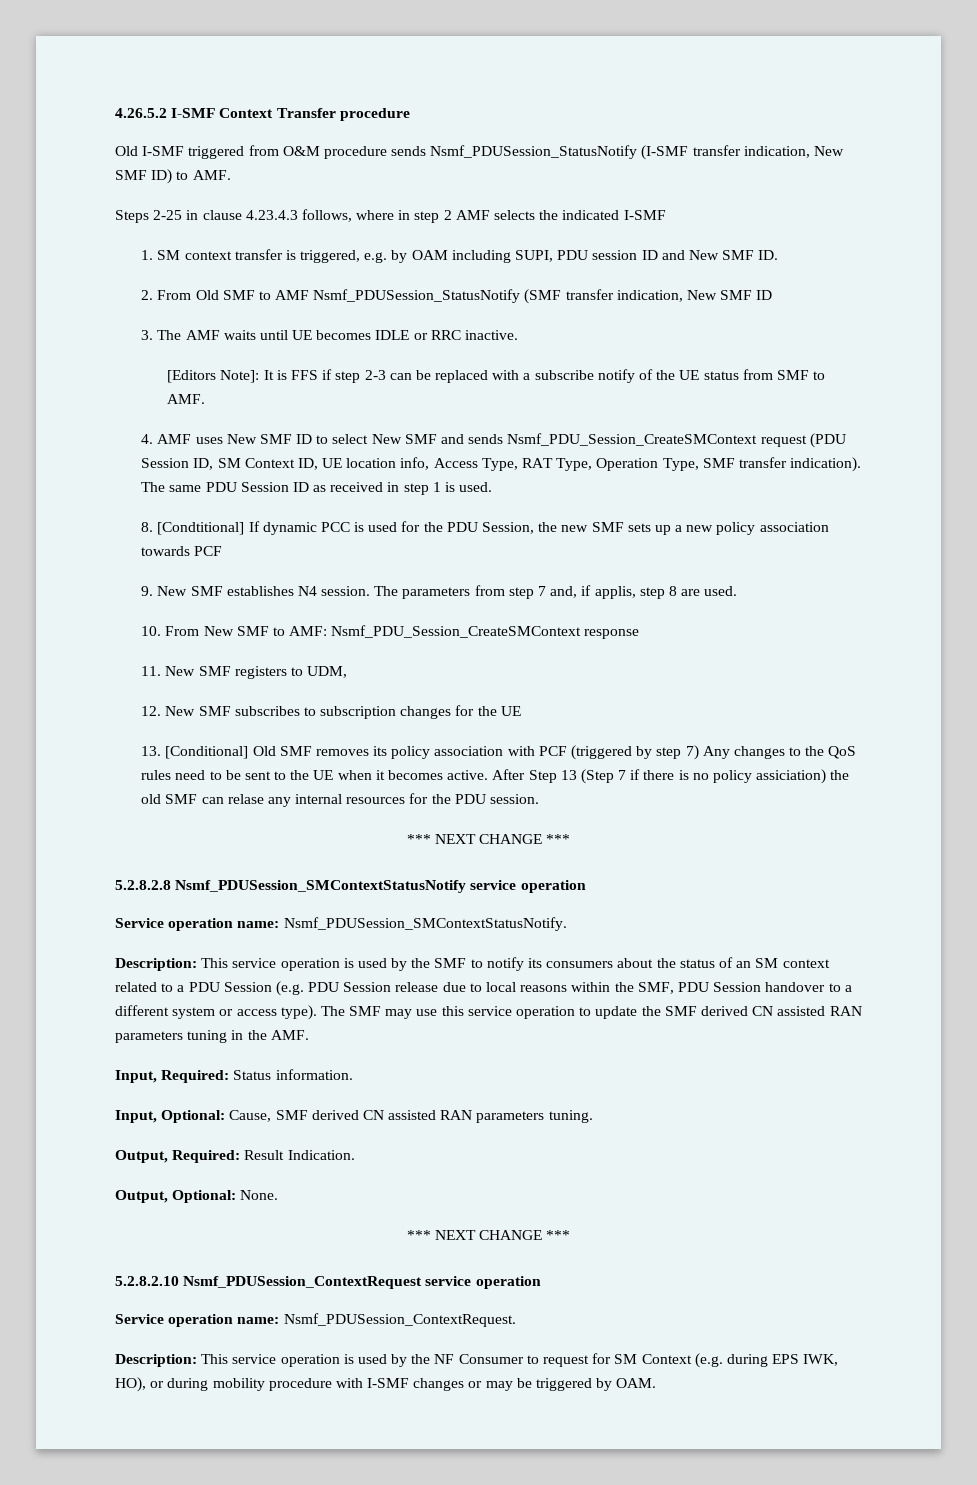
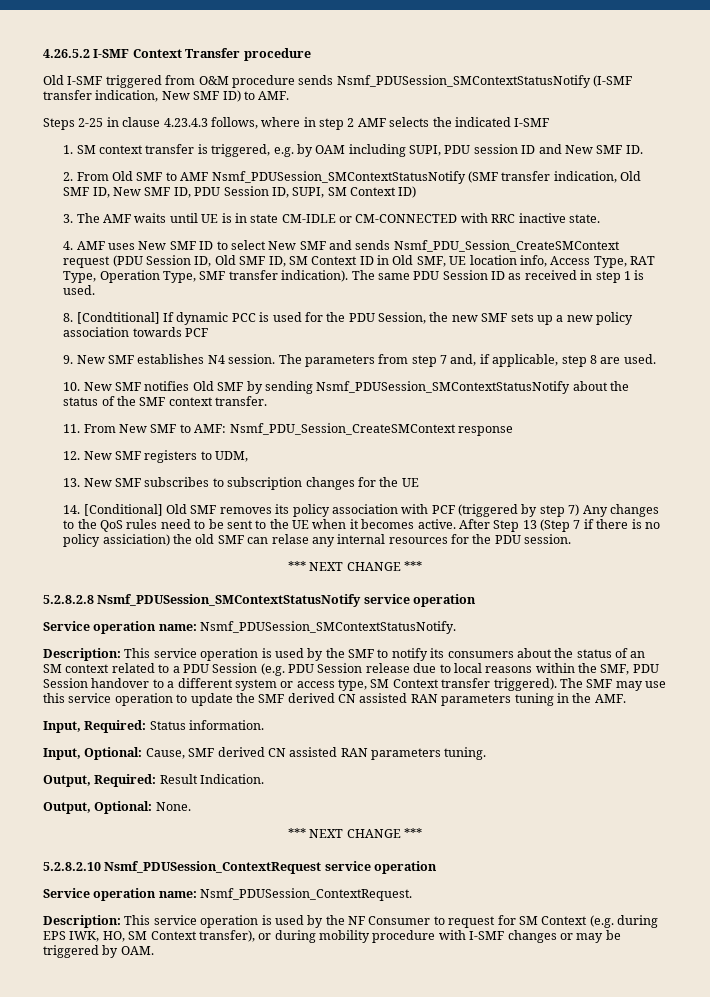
- Old I-SMF triggered from O&M procedure sends Nsmf_PDUSession_StatusNotify (I-SMF transfer indication, New SMF ID) to AMF.
+ Old I-SMF triggered from O&M procedure sends Nsmf_PDUSession_SMContextStatusNotify (I-SMF transfer indication, New SMF ID) to AMF.
- 2. From Old SMF to AMF Nsmf_PDUSession_StatusNotify (SMF transfer indication, New SMF ID
+ 2. From Old SMF to AMF Nsmf_PDUSession_SMContextStatusNotify (SMF transfer indication, Old SMF ID, New SMF ID, PDU Session ID, SUPI, SM Context ID)
- 3. The AMF waits until UE becomes IDLE or RRC inactive.
- [Editors Note]: It is FFS if step 2-3 can be replaced with a subscribe notify of the UE status from SMF to AMF.
+ 3. The AMF waits until UE is in state CM-IDLE or CM-CONNECTED with RRC inactive state.
- 4. AMF uses New SMF ID to select New SMF and sends Nsmf_PDU_Session_CreateSMContext request (PDU Session ID, SM Context ID, UE location info, Access Type, RAT Type, Operation Type, SMF transfer indication).
+ 4. AMF uses New SMF ID to select New SMF and sends Nsmf_PDU_Session_CreateSMContext request (PDU Session ID, Old SMF ID, SM Context ID in Old SMF, UE location info, Access Type, RAT Type, Operation Type, SMF transfer indication).
- The parameters from step 7 and, if applis, step 8 are used.
+ The parameters from step 7 and, if applicable, step 8 are used.
- 10. From New SMF to AMF: Nsmf_PDU_Session_CreateSMContext response
+ 10. New SMF notifies Old SMF by sending Nsmf_PDUSession_SMContextStatusNotify about the status of the SMF context transfer.
+ 11. From New SMF to AMF: Nsmf_PDU_Session_CreateSMContext response
- 11. New SMF registers to UDM,
+ 12. New SMF registers to UDM,
- 12. New SMF subscribes to subscription changes for the UE
+ 13. New SMF subscribes to subscription changes for the UE
- 13. [Conditional] Old SMF removes its policy association with PCF (triggered by step 7) Any changes to the QoS rules need to be sent to the UE when it becomes active.
+ 14. [Conditional] Old SMF removes its policy association with PCF (triggered by step 7) Any changes to the QoS rules need to be sent to the UE when it becomes active.
- Description: This service operation is used by the SMF to notify its consumers about the status of an SM context related to a PDU Session (e.g. PDU Session release due to local reasons within the SMF, PDU Session handover to a different system or access type).
+ Description: This service operation is used by the SMF to notify its consumers about the status of an SM context related to a PDU Session (e.g. PDU Session release due to local reasons within the SMF, PDU Session handover to a different system or access type, SM Context transfer triggered).
- Description: This service operation is used by the NF Consumer to request for SM Context (e.g. during EPS IWK, HO), or during mobility procedure with I-SMF changes or may be triggered by OAM.
+ Description: This service operation is used by the NF Consumer to request for SM Context (e.g. during EPS IWK, HO, SM Context transfer), or during mobility procedure with I-SMF changes or may be triggered by OAM.

